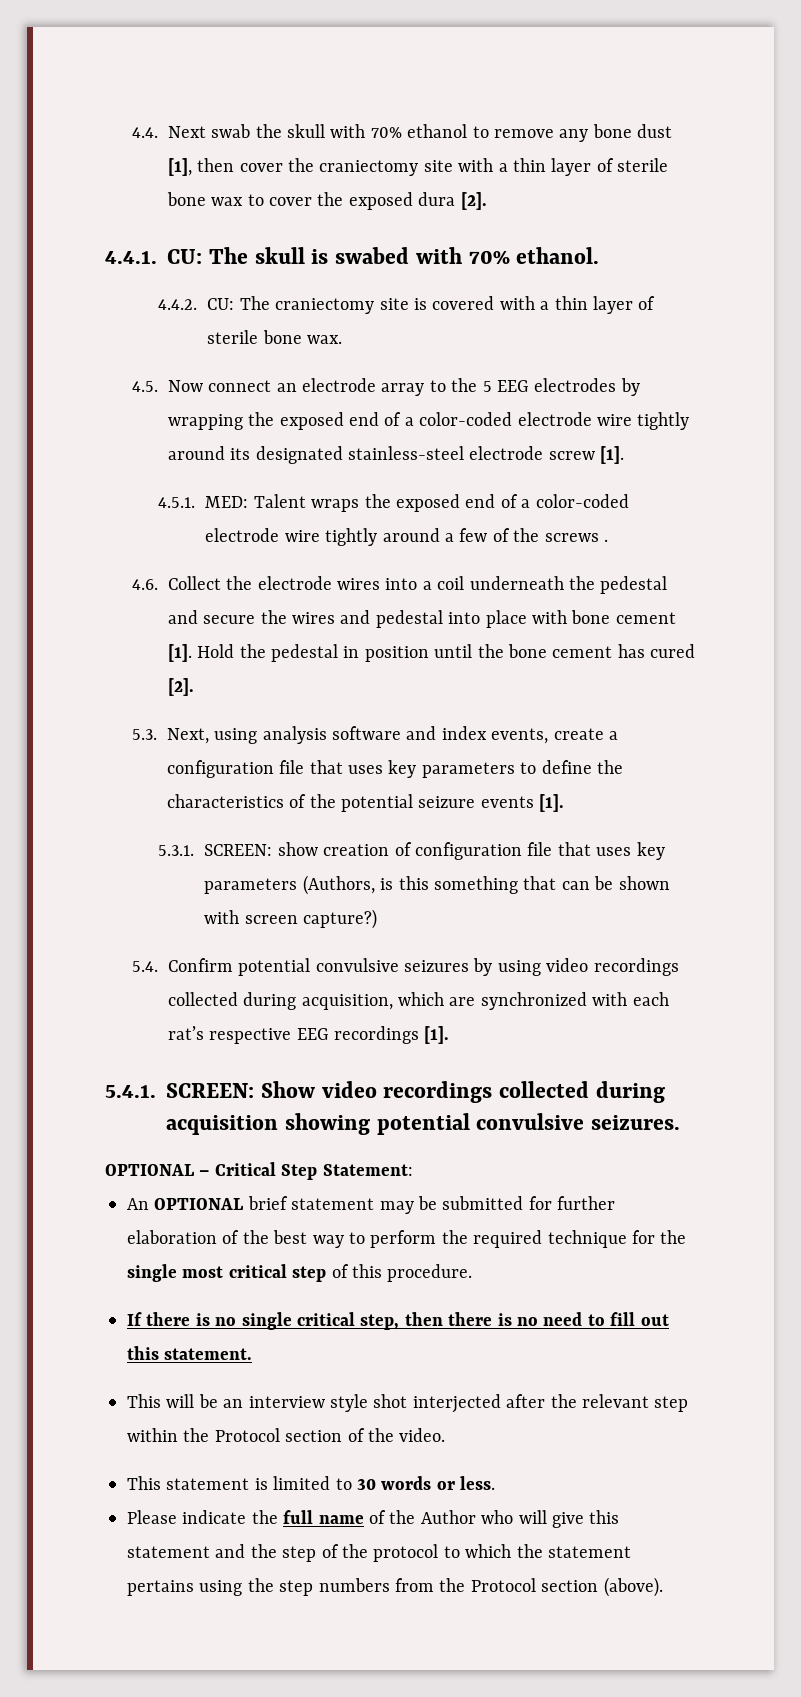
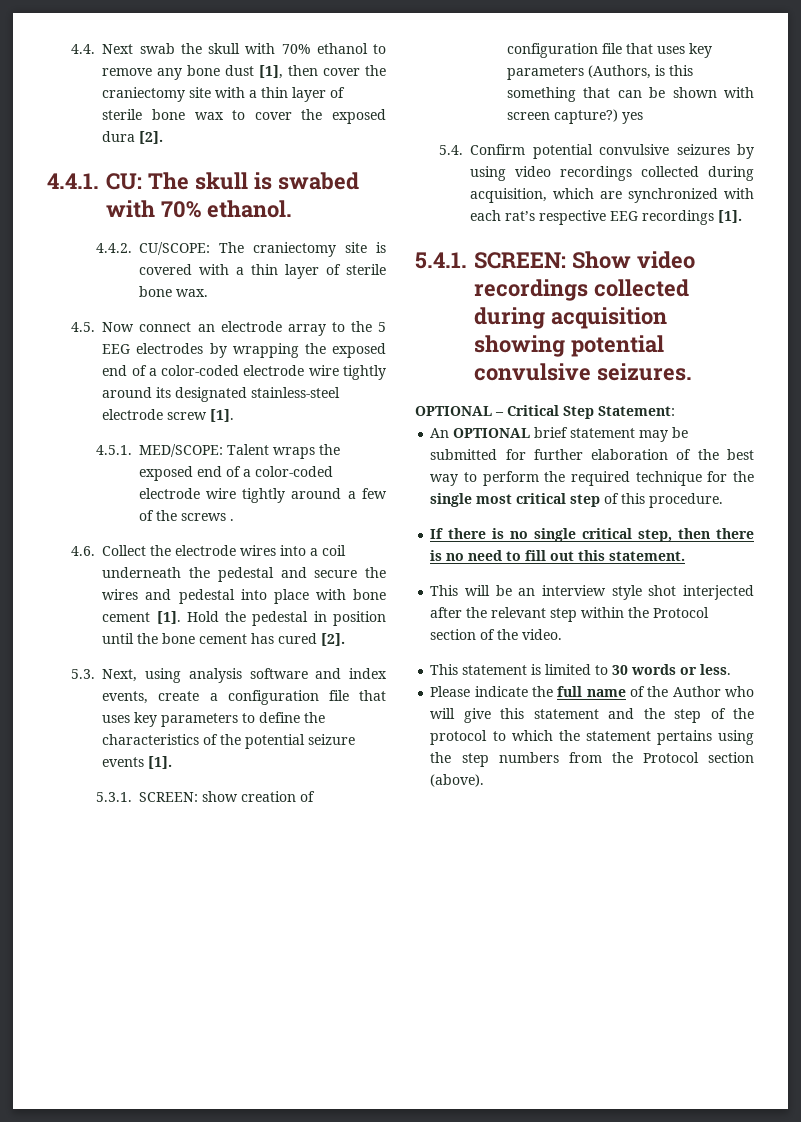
- 4.4.2. CU: The craniectomy site is covered with a thin layer of sterile bone wax.
+ 4.4.2. CU/SCOPE: The craniectomy site is covered with a thin layer of sterile bone wax.
- 4.5.1. MED: Talent wraps the exposed end of a color-coded electrode wire tightly around a few of the screws .
+ 4.5.1. MED/SCOPE: Talent wraps the exposed end of a color-coded electrode wire tightly around a few of the screws .
- 5.3.1. SCREEN: show creation of configuration file that uses key parameters (Authors, is this something that can be shown with screen capture?)
+ 5.3.1. SCREEN: show creation of configuration file that uses key parameters (Authors, is this something that can be shown with screen capture?) yes

